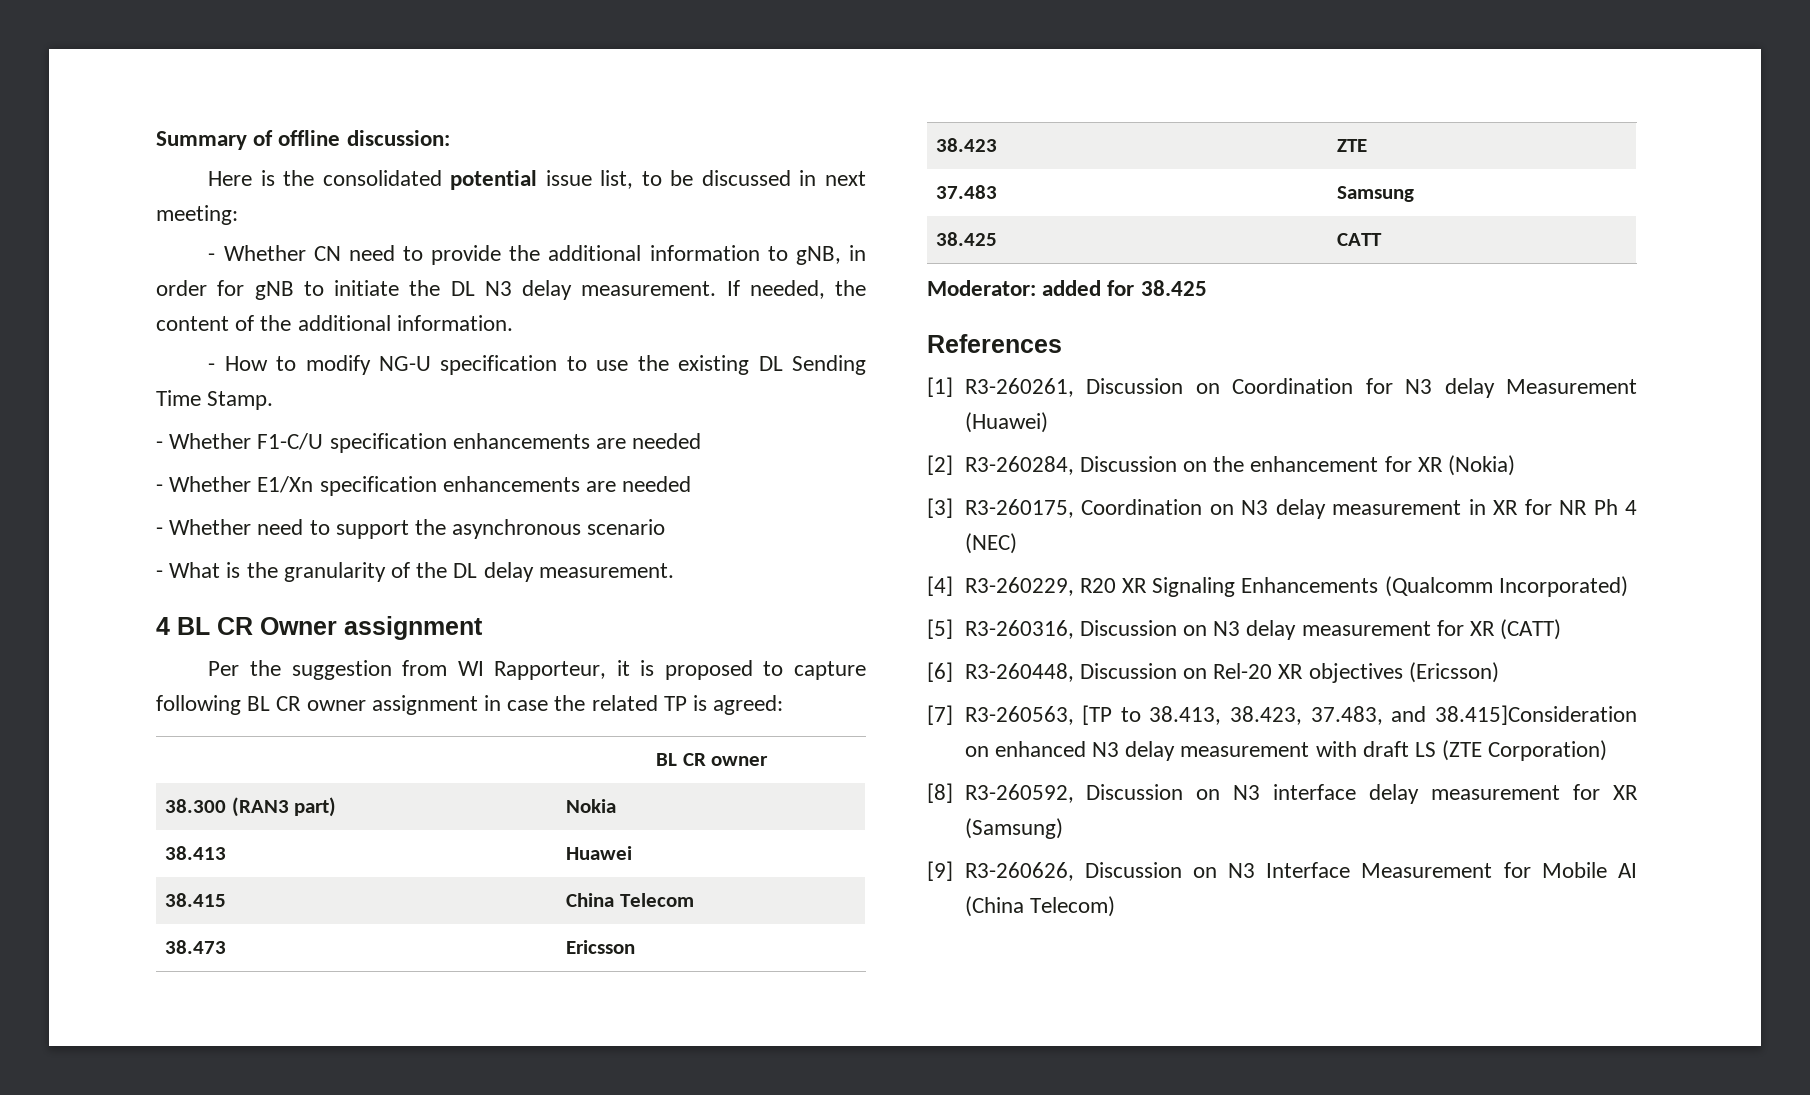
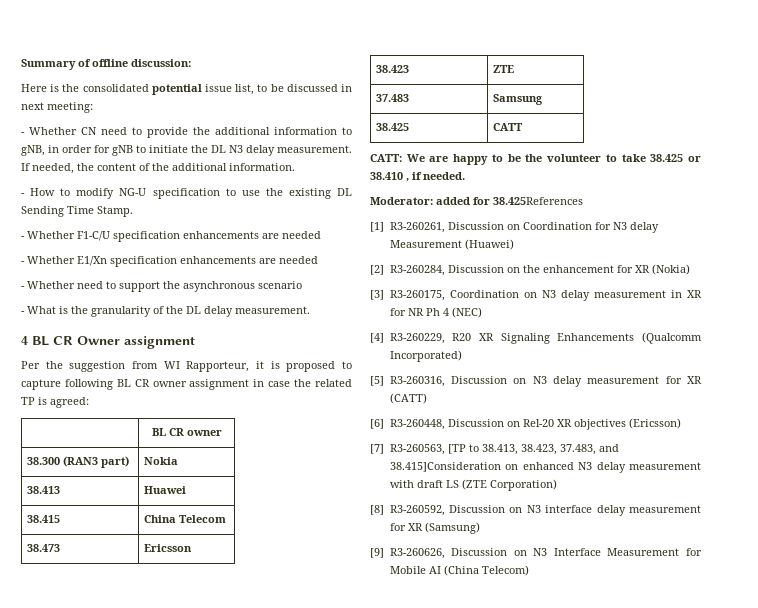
+ CATT: We are happy to be the volunteer to take 38.425 or 38.410 , if needed.
- Moderator: added for 38.425
- References
+ Moderator: added for 38.425References

